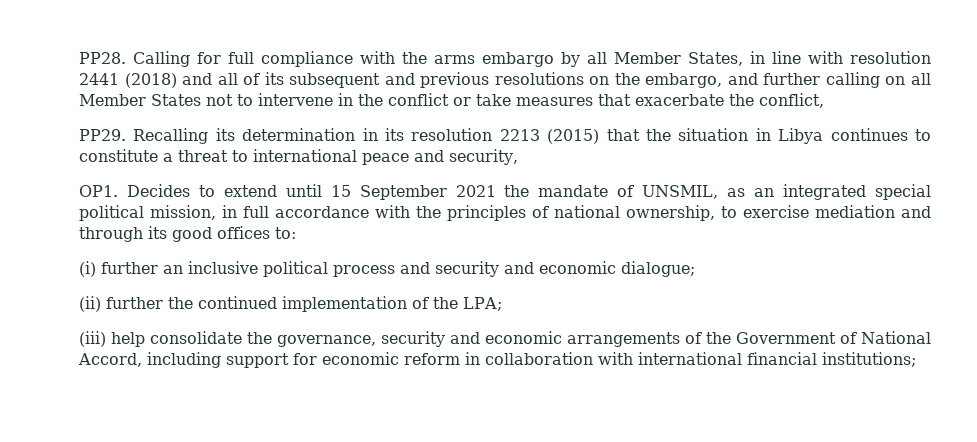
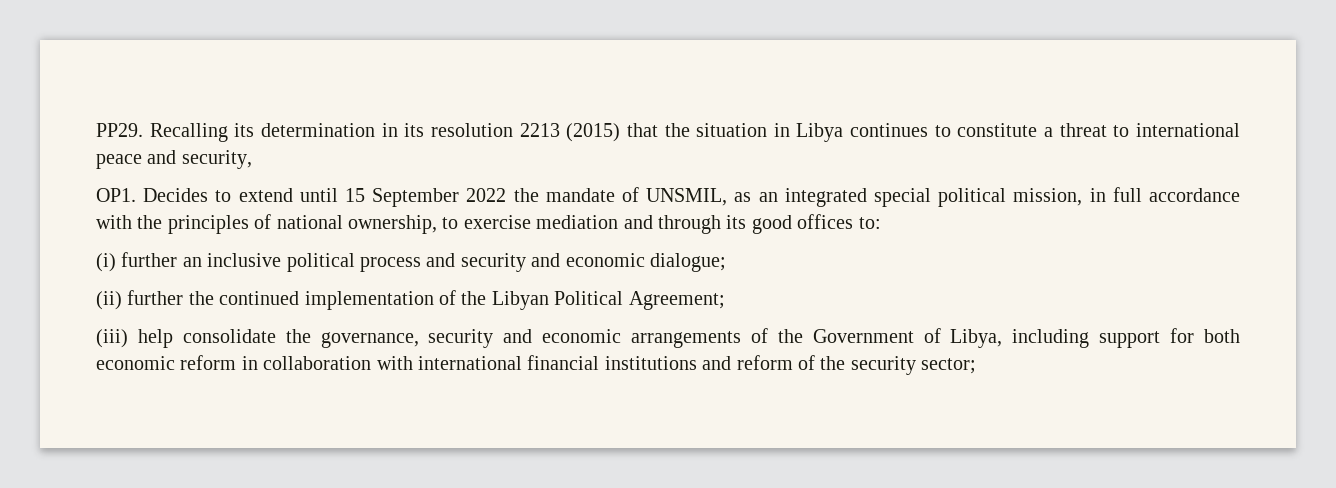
- PP28. Calling for full compliance with the arms embargo by all Member States, in line with resolution 2441 (2018) and all of its subsequent and previous resolutions on the embargo, and further calling on all Member States not to intervene in the conflict or take measures that exacerbate the conflict,
- OP1. Decides to extend until 15 September 2021 the mandate of UNSMIL, as an integrated special political mission, in full accordance with the principles of national ownership, to exercise mediation and through its good offices to:
+ OP1. Decides to extend until 15 September 2022 the mandate of UNSMIL, as an integrated special political mission, in full accordance with the principles of national ownership, to exercise mediation and through its good offices to:
- (ii) further the continued implementation of the LPA;
+ (ii) further the continued implementation of the Libyan Political Agreement;
- (iii) help consolidate the governance, security and economic arrangements of the Government of National Accord, including support for economic reform in collaboration with international financial institutions;
+ (iii) help consolidate the governance, security and economic arrangements of the Government of Libya, including support for both economic reform in collaboration with international financial institutions and reform of the security sector;

